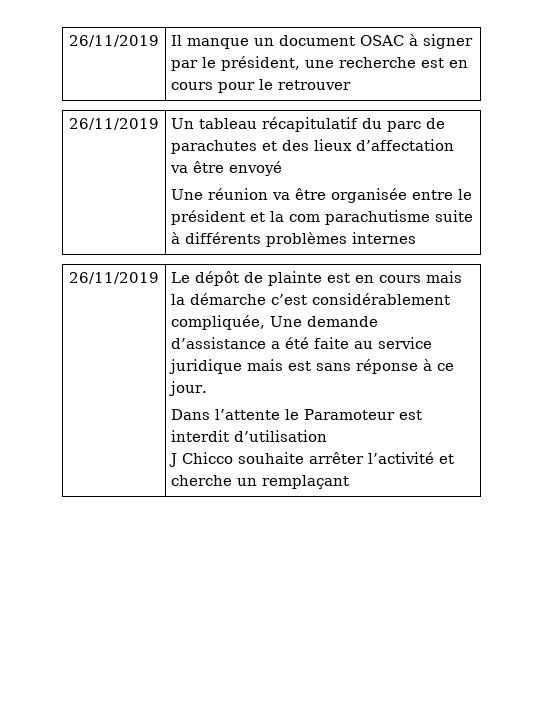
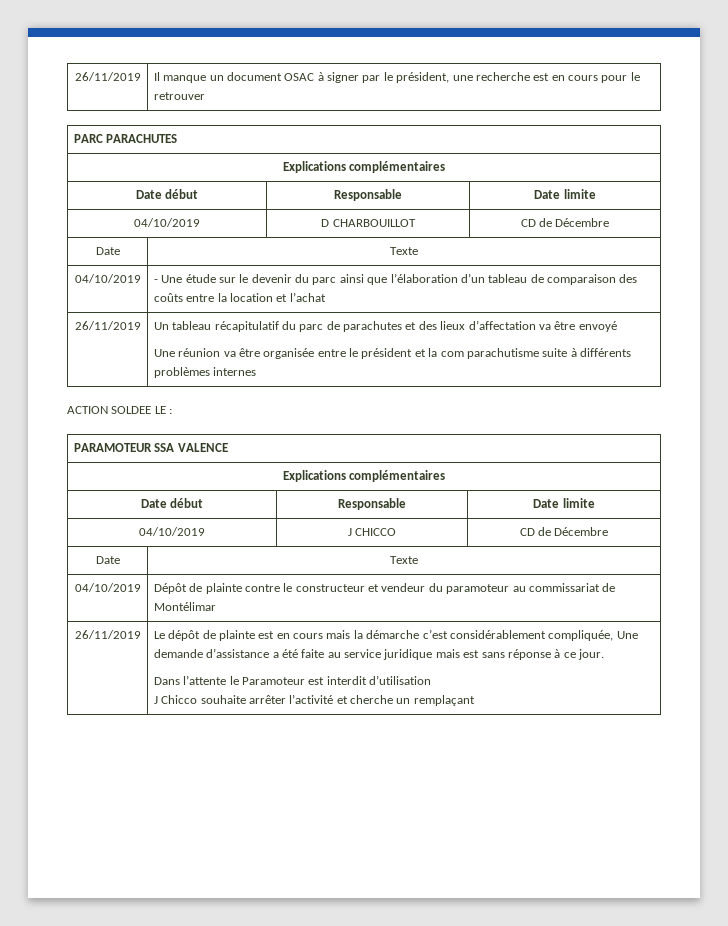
+ PARC PARACHUTES
+ Explications complémentaires
+ Date début | Responsable | Date limite
+ 04/10/2019 | D CHARBOUILLOT | CD de Décembre
+ Date | Texte
+ 04/10/2019 | - Une étude sur le devenir du parc ainsi que l’élaboration d’un tableau de comparaison des coûts entre la location et l’achat
+ ACTION SOLDEE LE :
+ PARAMOTEUR SSA VALENCE
+ Explications complémentaires
+ Date début | Responsable | Date limite
+ 04/10/2019 | J CHICCO | CD de Décembre
+ Date | Texte
+ 04/10/2019 | Dépôt de plainte contre le constructeur et vendeur du paramoteur au commissariat de Montélimar

